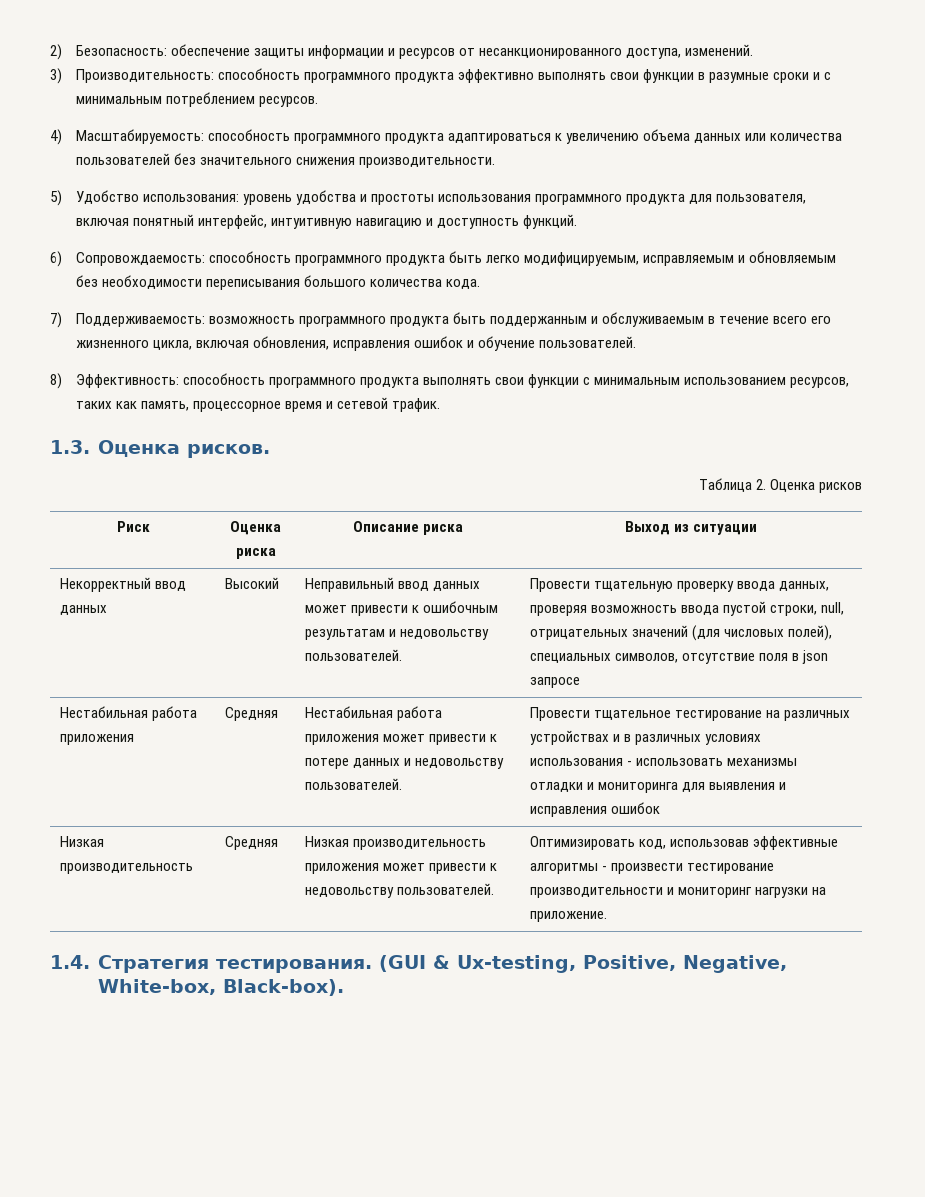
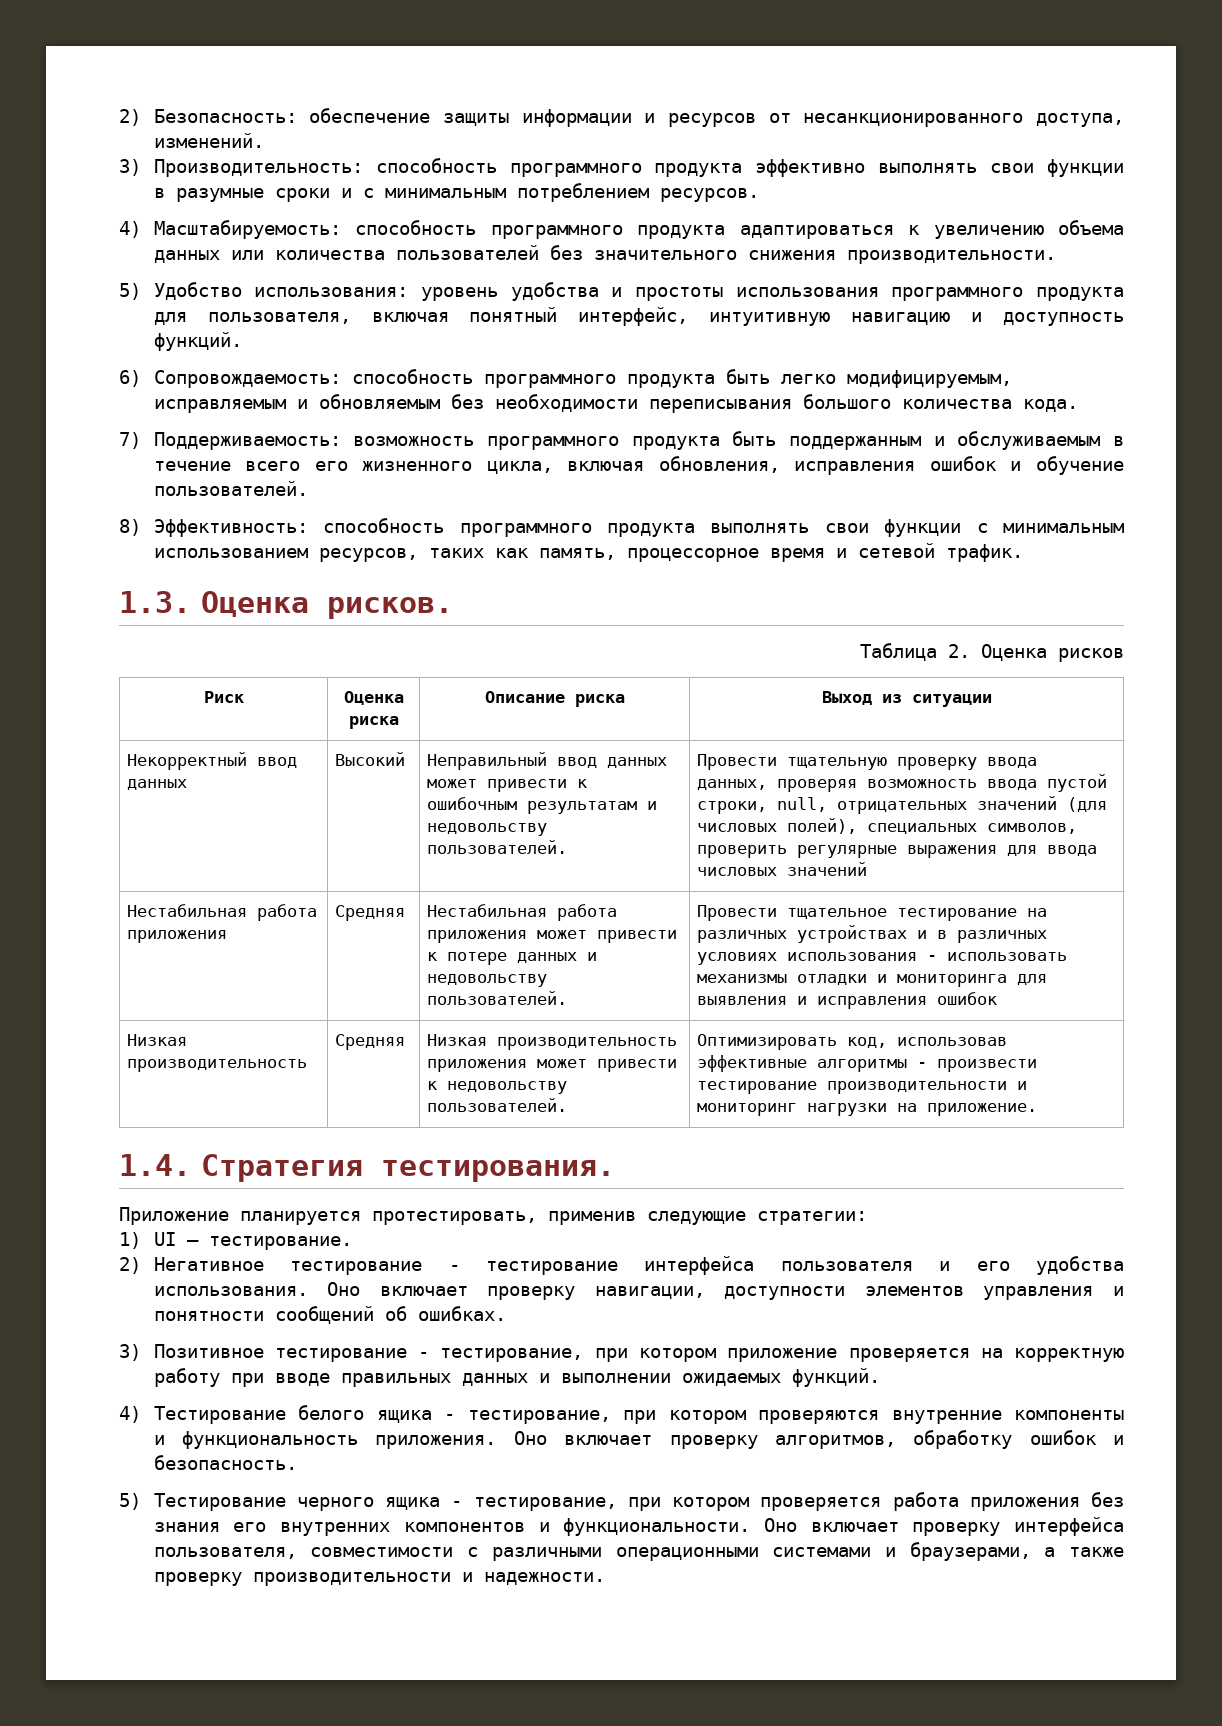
- Некорректный ввод данных | Высокий | Неправильный ввод данных может привести к ошибочным результатам и недовольству пользователей. | Провести тщательную проверку ввода данных, проверяя возможность ввода пустой строки, null, отрицательных значений (для числовых полей), специальных символов, отсутствие поля в json запросе
+ Некорректный ввод данных | Высокий | Неправильный ввод данных может привести к ошибочным результатам и недовольству пользователей. | Провести тщательную проверку ввода данных, проверяя возможность ввода пустой строки, null, отрицательных значений (для числовых полей), специальных символов, проверить регулярные выражения для ввода числовых значений
- 1.4. Стратегия тестирования. (GUI & Ux-testing, Positive, Negative, White-box, Black-box).
+ 1.4. Стратегия тестирования.
+ Приложение планируется протестировать, применив следующие стратегии:
+ 1) UI – тестирование.
+ 2) Негативное тестирование - тестирование интерфейса пользователя и его удобства использования. Оно включает проверку навигации, доступности элементов управления и понятности сообщений об ошибках.
+ 3) Позитивное тестирование - тестирование, при котором приложение проверяется на корректную работу при вводе правильных данных и выполнении ожидаемых функций.
+ 4) Тестирование белого ящика - тестирование, при котором проверяются внутренние компоненты и функциональность приложения. Оно включает проверку алгоритмов, обработку ошибок и безопасность.
+ 5) Тестирование черного ящика - тестирование, при котором проверяется работа приложения без знания его внутренних компонентов и функциональности. Оно включает проверку интерфейса пользователя, совместимости с различными операционными системами и браузерами, а также проверку производительности и надежности.

